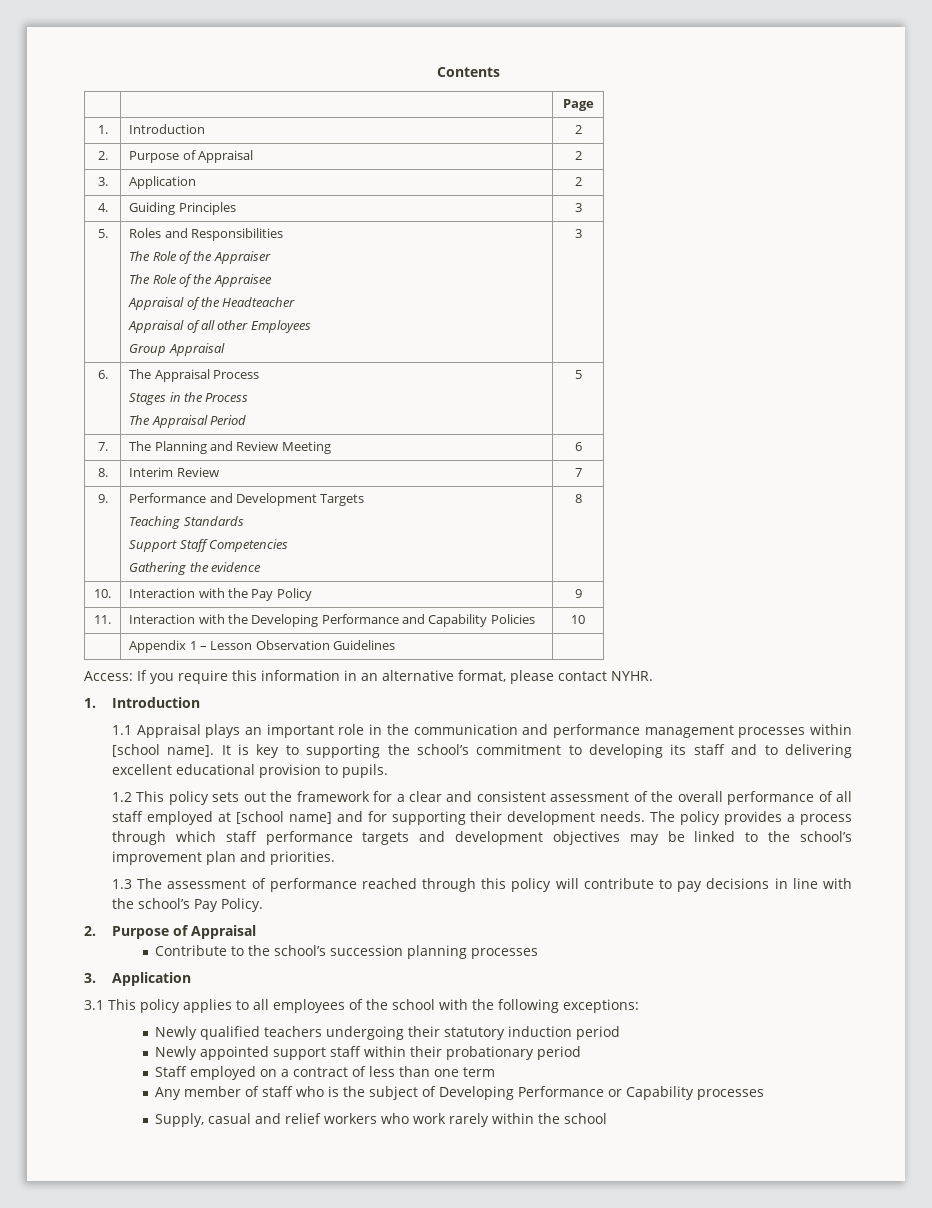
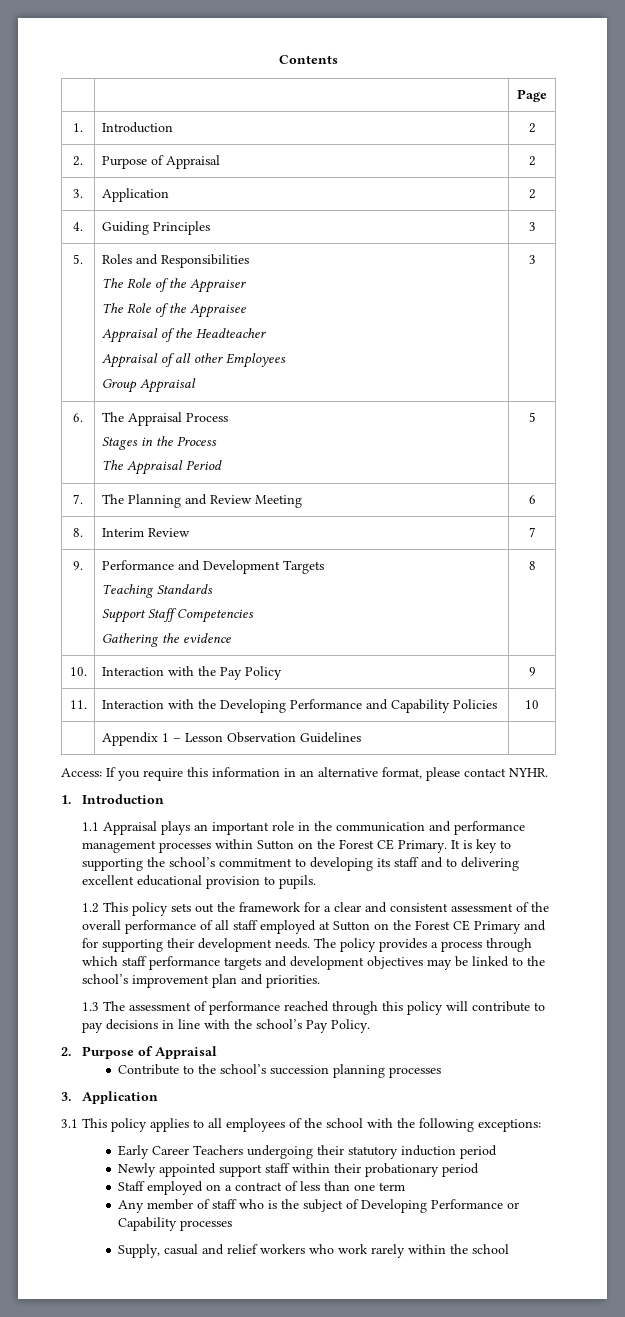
- 1.1 Appraisal plays an important role in the communication and performance management processes within [school name].
+ 1.1 Appraisal plays an important role in the communication and performance management processes within Sutton on the Forest CE Primary.
- 1.2 This policy sets out the framework for a clear and consistent assessment of the overall performance of all staff employed at [school name] and for supporting their development needs.
+ 1.2 This policy sets out the framework for a clear and consistent assessment of the overall performance of all staff employed at Sutton on the Forest CE Primary and for supporting their development needs.
- Newly qualified teachers undergoing their statutory induction period
+ Early Career Teachers undergoing their statutory induction period

